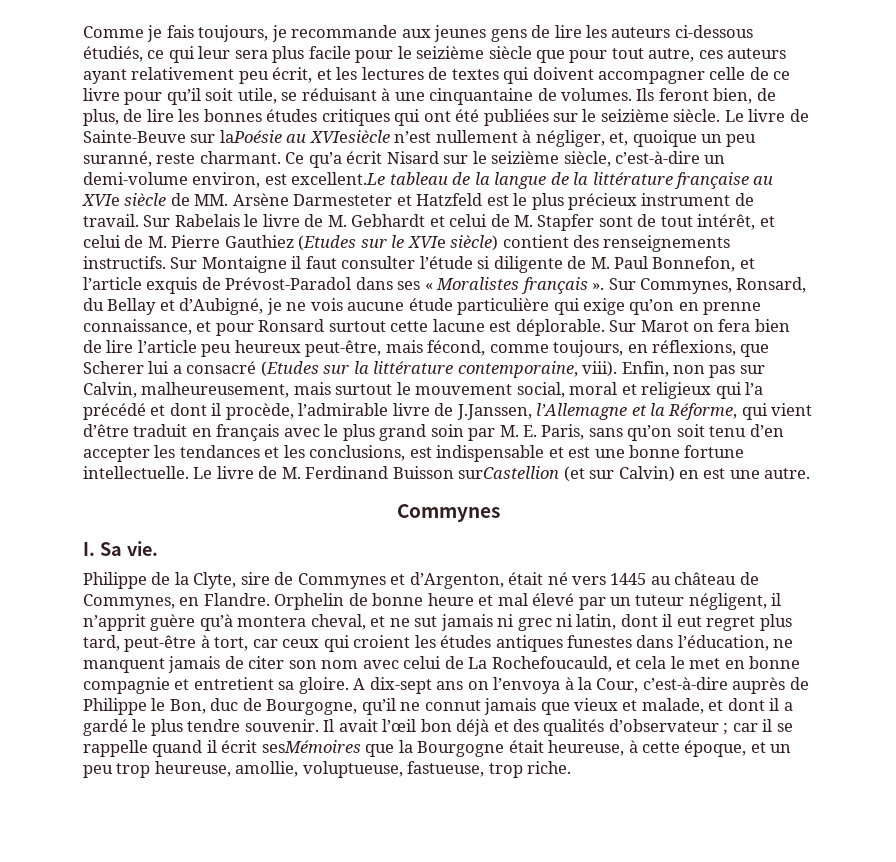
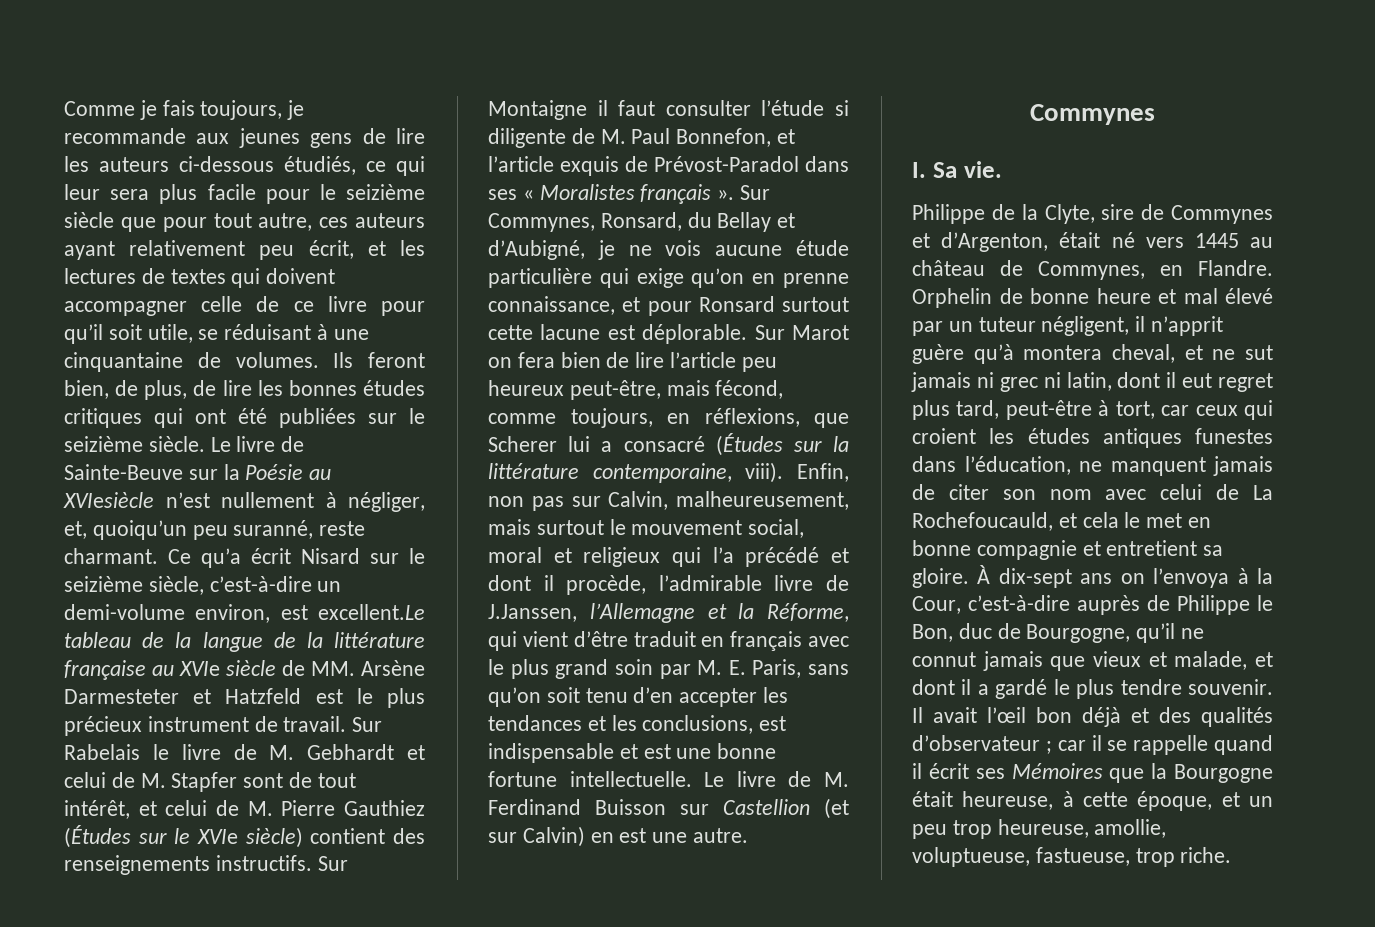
- Le livre de Sainte-Beuve sur laPoésie au XVIesiècle n’est nullement à négliger, et, quoique un peu suranné, reste charmant.
+ Le livre de Sainte-Beuve sur la Poésie au XVIesiècle n’est nullement à négliger, et, quoiqu’un peu suranné, reste charmant.
- Sur Rabelais le livre de M. Gebhardt et celui de M. Stapfer sont de tout intérêt, et celui de M. Pierre Gauthiez (Etudes sur le XVIe siècle) contient des renseignements instructifs.
+ Sur Rabelais le livre de M. Gebhardt et celui de M. Stapfer sont de tout intérêt, et celui de M. Pierre Gauthiez (Études sur le XVIe siècle) contient des renseignements instructifs.
- Sur Marot on fera bien de lire l’article peu heureux peut-être, mais fécond, comme toujours, en réflexions, que Scherer lui a consacré (Etudes sur la littérature contemporaine, viii).
+ Sur Marot on fera bien de lire l’article peu heureux peut-être, mais fécond, comme toujours, en réflexions, que Scherer lui a consacré (Études sur la littérature contemporaine, viii).
- Le livre de M. Ferdinand Buisson surCastellion (et sur Calvin) en est une autre.
+ Le livre de M. Ferdinand Buisson sur Castellion (et sur Calvin) en est une autre.
- A dix-sept ans on l’envoya à la Cour, c’est-à-dire auprès de Philippe le Bon, duc de Bourgogne, qu’il ne connut jamais que vieux et malade, et dont il a gardé le plus tendre souvenir.
+ À dix-sept ans on l’envoya à la Cour, c’est-à-dire auprès de Philippe le Bon, duc de Bourgogne, qu’il ne connut jamais que vieux et malade, et dont il a gardé le plus tendre souvenir.
- Il avait l’œil bon déjà et des qualités d’observateur ; car il se rappelle quand il écrit sesMémoires que la Bourgogne était heureuse, à cette époque, et un peu trop heureuse, amollie, voluptueuse, fastueuse, trop riche.
+ Il avait l’œil bon déjà et des qualités d’observateur ; car il se rappelle quand il écrit ses Mémoires que la Bourgogne était heureuse, à cette époque, et un peu trop heureuse, amollie, voluptueuse, fastueuse, trop riche.

